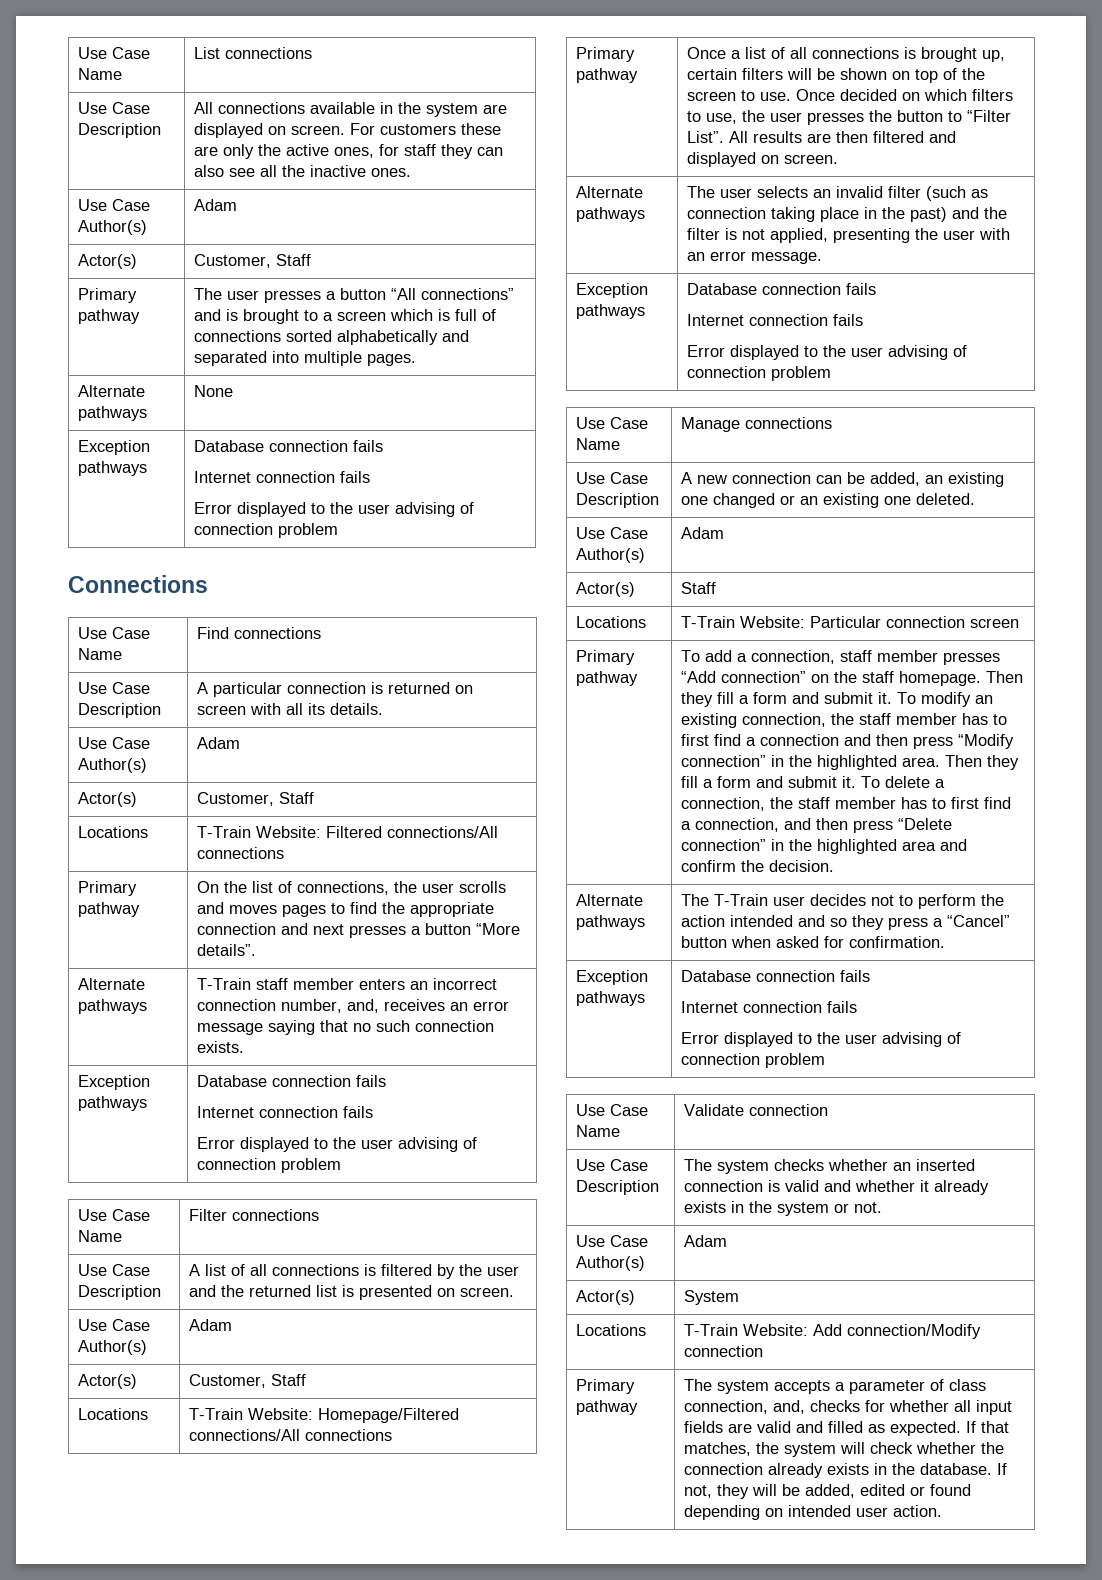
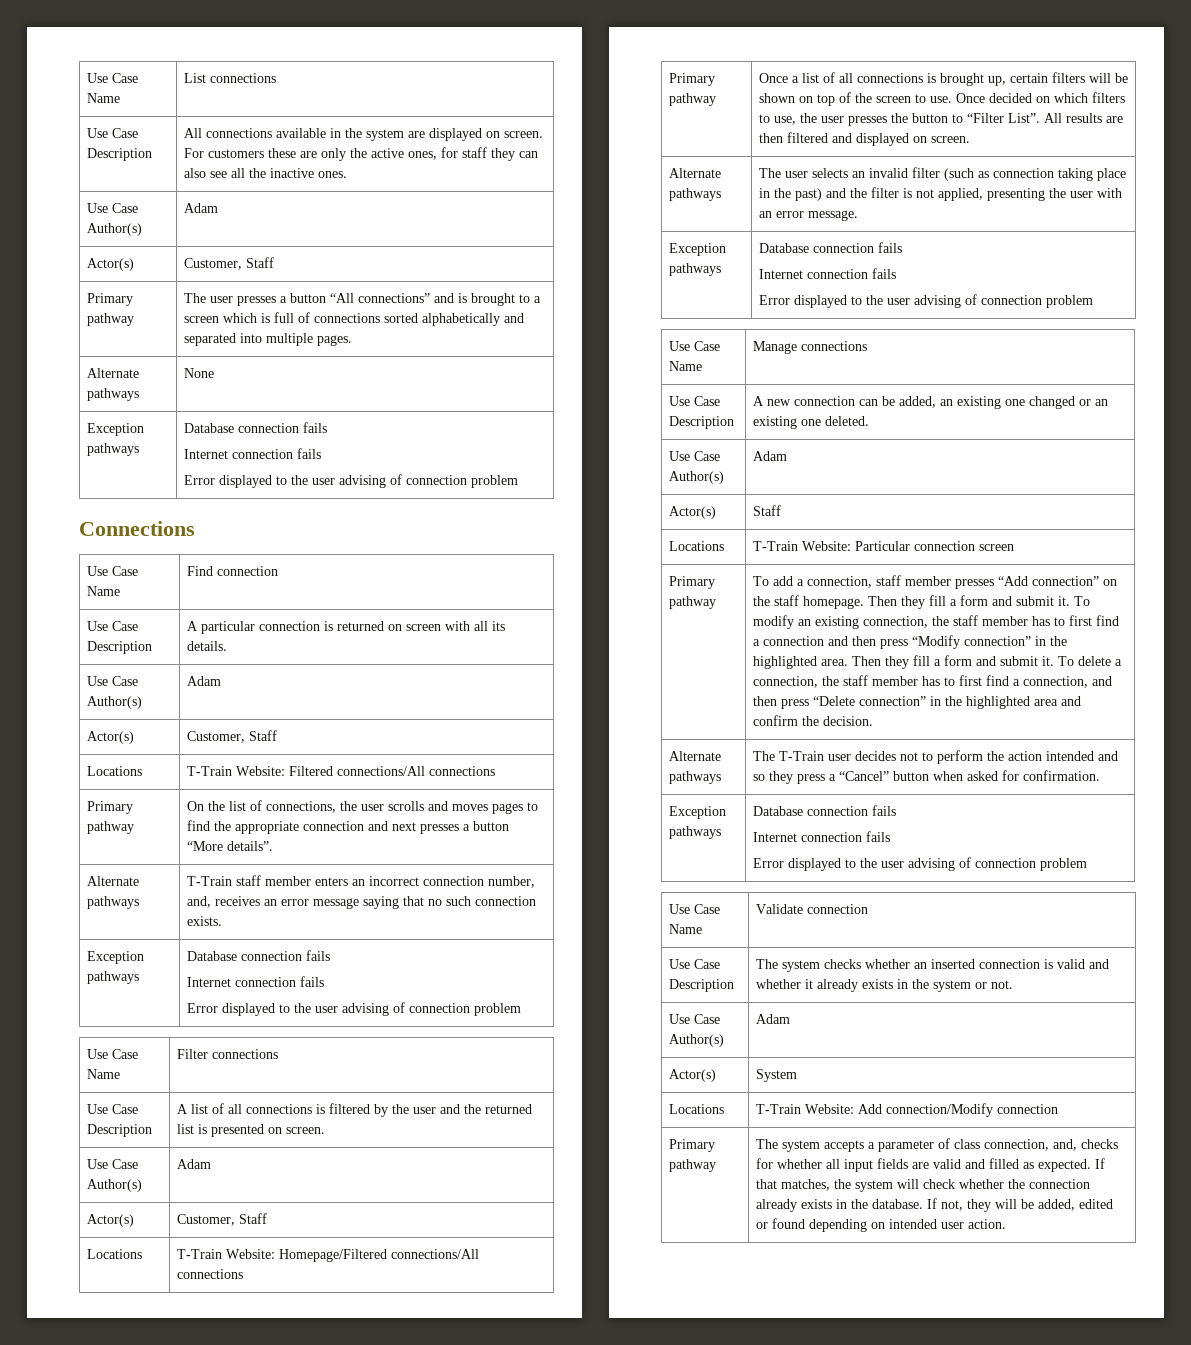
- Use Case Name | Find connections
+ Use Case Name | Find connection

